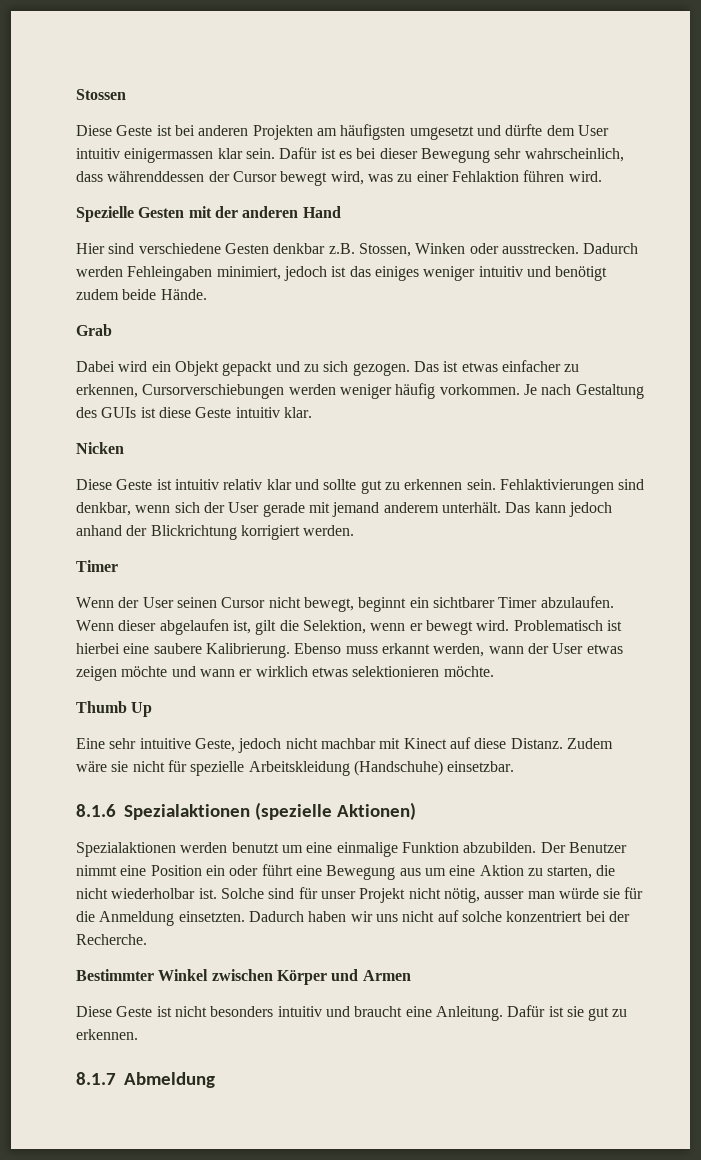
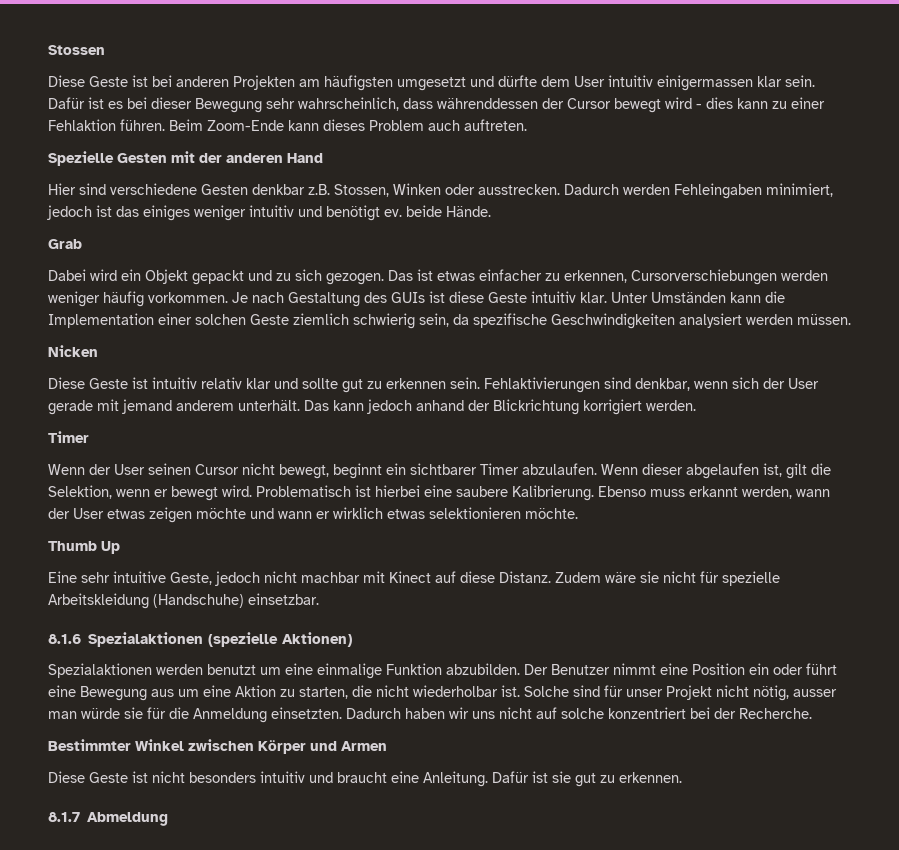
- Dafür ist es bei dieser Bewegung sehr wahrscheinlich, dass währenddessen der Cursor bewegt wird, was zu einer Fehlaktion führen wird.
+ Dafür ist es bei dieser Bewegung sehr wahrscheinlich, dass währenddessen der Cursor bewegt wird - dies kann zu einer Fehlaktion führen. Beim Zoom-Ende kann dieses Problem auch auftreten.
- Dadurch werden Fehleingaben minimiert, jedoch ist das einiges weniger intuitiv und benötigt zudem beide Hände.
+ Dadurch werden Fehleingaben minimiert, jedoch ist das einiges weniger intuitiv und benötigt ev. beide Hände.
+ Unter Umständen kann die Implementation einer solchen Geste ziemlich schwierig sein, da spezifische Geschwindigkeiten analysiert werden müssen.

